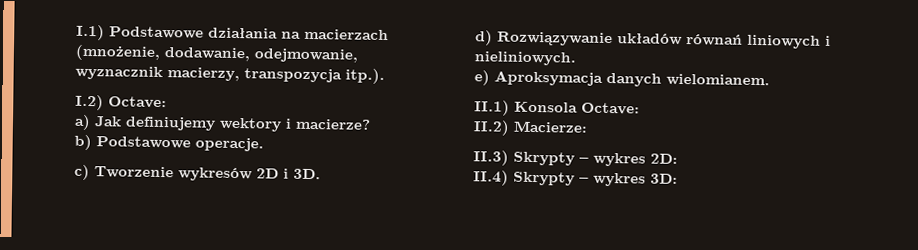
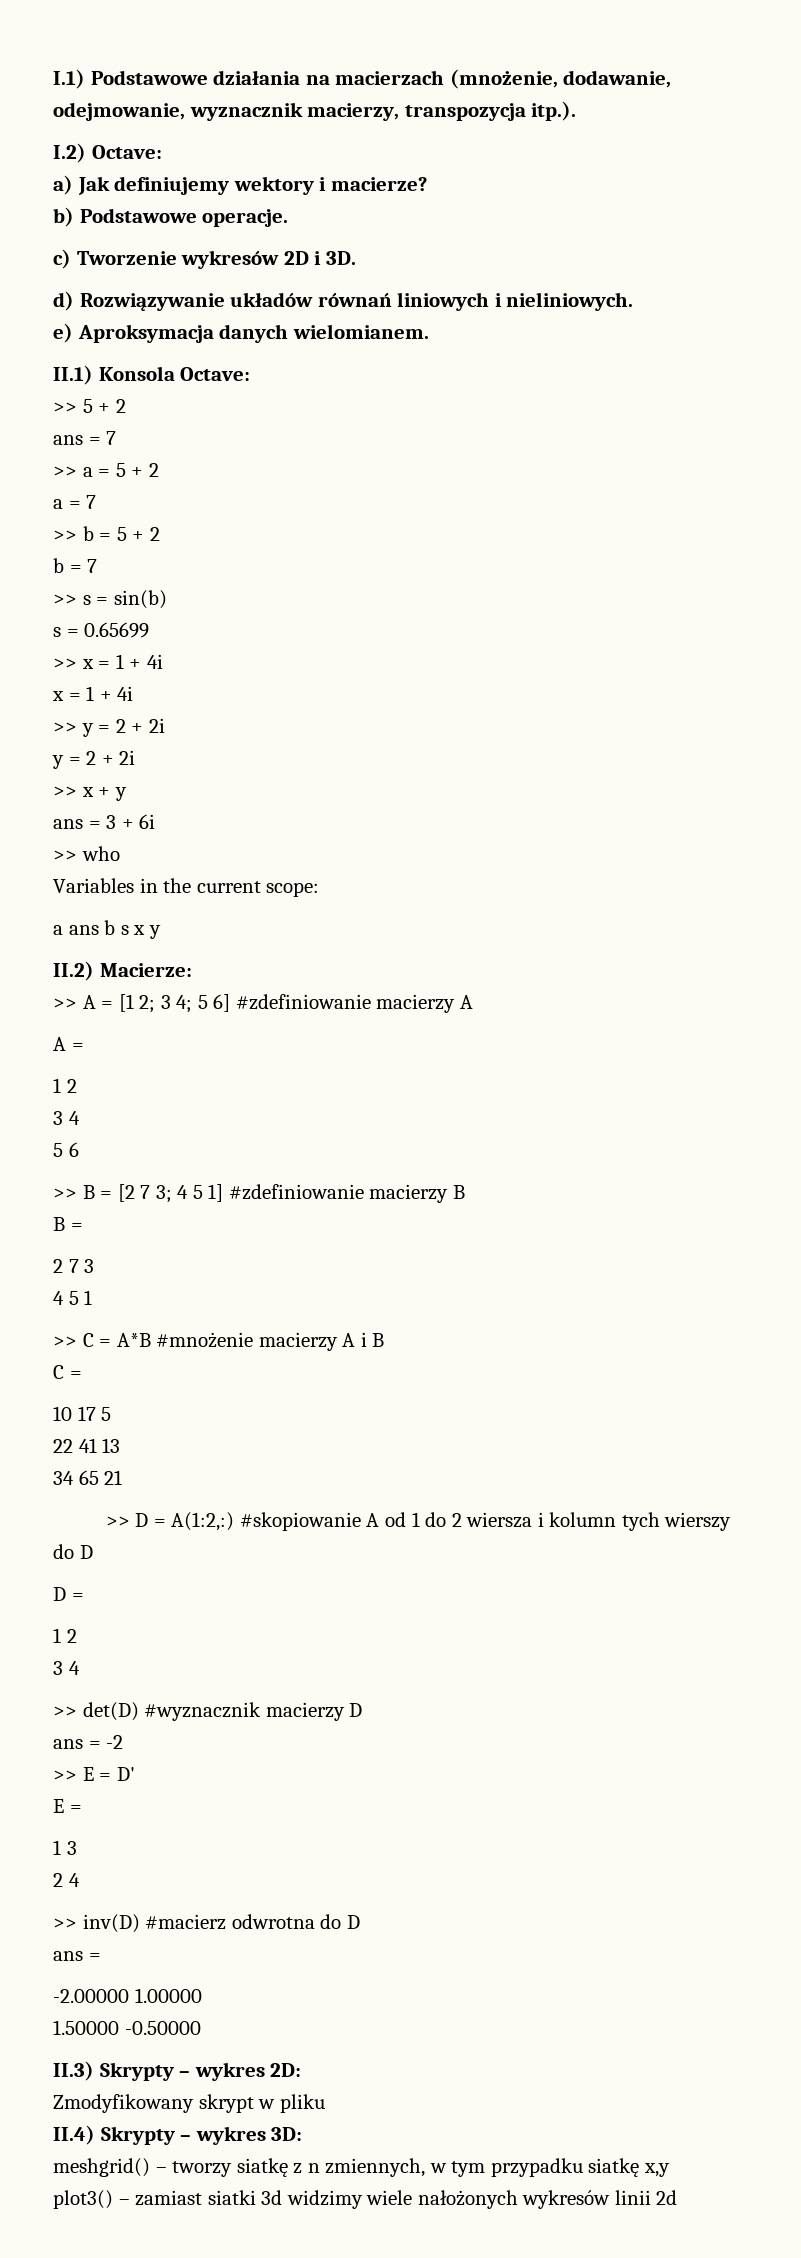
+ >> 5 + 2
+ ans = 7
+ >> a = 5 + 2
+ a = 7
+ >> b = 5 + 2
+ b = 7
+ >> s = sin(b)
+ s = 0.65699
+ >> x = 1 + 4i
+ x = 1 + 4i
+ >> y = 2 + 2i
+ y = 2 + 2i
+ >> x + y
+ ans = 3 + 6i
+ >> who
+ Variables in the current scope:
+ a ans b s x y
  II.2) Macierze:
+ >> A = [1 2; 3 4; 5 6] #zdefiniowanie macierzy A
+ A =
+ 1 2
+ 3 4
+ 5 6
+ >> B = [2 7 3; 4 5 1] #zdefiniowanie macierzy B
+ B =
+ 2 7 3
+ 4 5 1
+ >> C = A*B #mnożenie macierzy A i B
+ C =
+ 10 17 5
+ 22 41 13
+ 34 65 21
+ >> D = A(1:2,:) #skopiowanie A od 1 do 2 wiersza i kolumn tych wierszy do D
+ D =
+ 1 2
+ 3 4
+ >> det(D) #wyznacznik macierzy D
+ ans = -2
+ >> E = D'
+ E =
+ 1 3
+ 2 4
+ >> inv(D) #macierz odwrotna do D
+ ans =
+ -2.00000 1.00000
+ 1.50000 -0.50000
+ Zmodyfikowany skrypt w pliku
+ meshgrid() – tworzy siatkę z n zmiennych, w tym przypadku siatkę x,y
+ plot3() – zamiast siatki 3d widzimy wiele nałożonych wykresów linii 2d

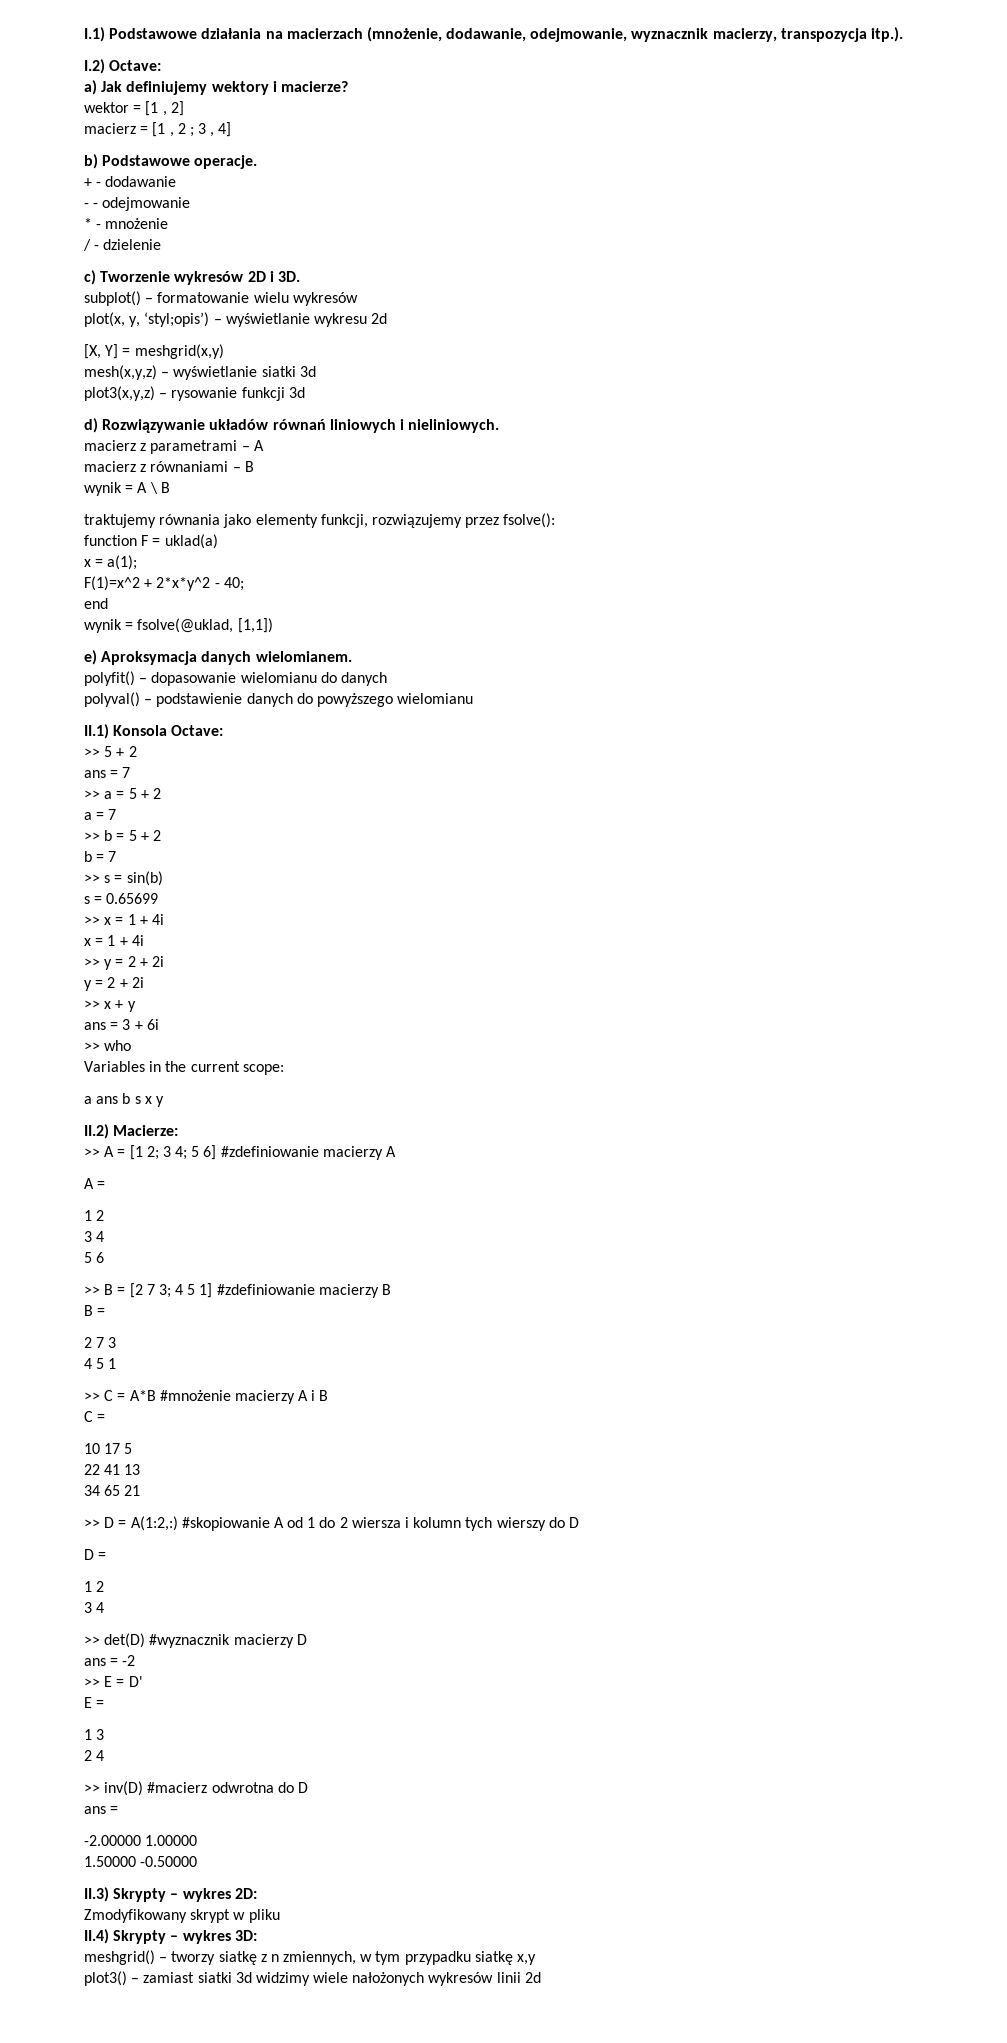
+ wektor = [1 , 2]
+ macierz = [1 , 2 ; 3 , 4]
  b) Podstawowe operacje.
+ + - dodawanie
+ - - odejmowanie
+ * - mnożenie
+ / - dzielenie
+ subplot() – formatowanie wielu wykresów
+ plot(x, y, ‘styl;opis’) – wyświetlanie wykresu 2d
+ [X, Y] = meshgrid(x,y)
+ mesh(x,y,z) – wyświetlanie siatki 3d
+ plot3(x,y,z) – rysowanie funkcji 3d
+ macierz z parametrami – A
+ macierz z równaniami – B
+ wynik = A \ B
+ traktujemy równania jako elementy funkcji, rozwiązujemy przez fsolve():
+ function F = uklad(a)
+ x = a(1);
+ F(1)=x^2 + 2*x*y^2 - 40;
+ end
+ wynik = fsolve(@uklad, [1,1])
  e) Aproksymacja danych wielomianem.
+ polyfit() – dopasowanie wielomianu do danych
+ polyval() – podstawienie danych do powyższego wielomianu

